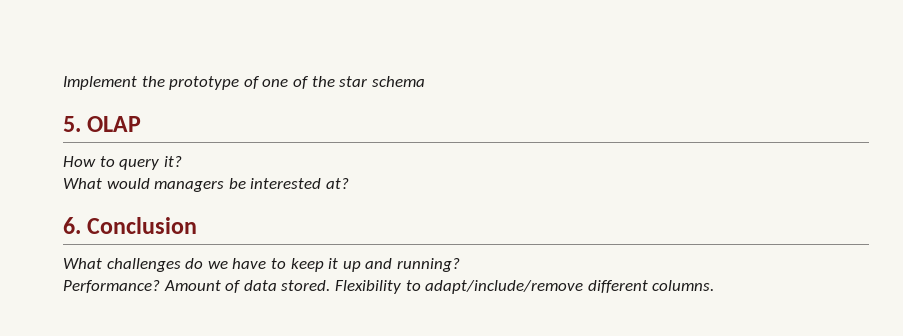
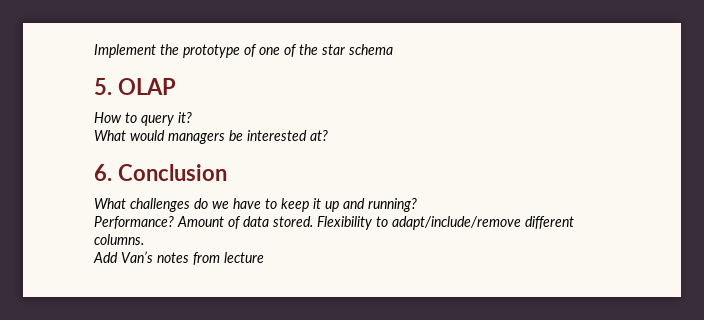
+ Add Van’s notes from lecture

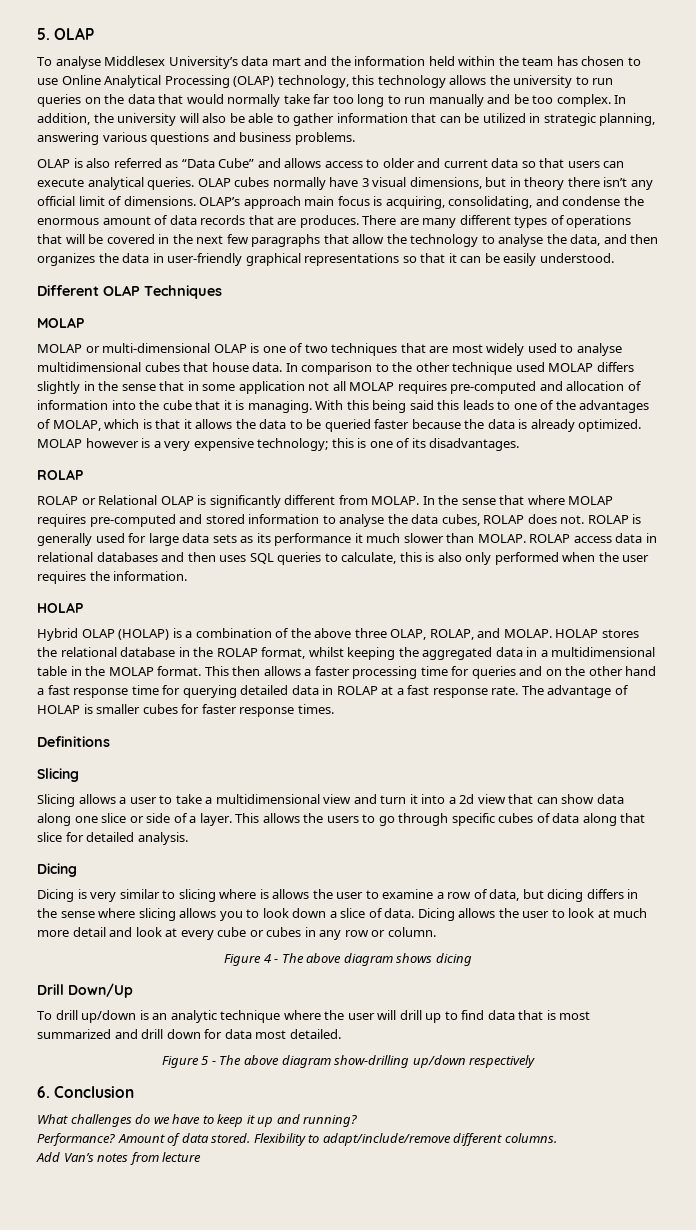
- Implement the prototype of one of the star schema
  5. OLAP
- How to query it?
- What would managers be interested at?
+ To analyse Middlesex University’s data mart and the information held within the team has chosen to use Online Analytical Processing (OLAP) technology, this technology allows the university to run queries on the data that would normally take far too long to run manually and be too complex. In addition, the university will also be able to gather information that can be utilized in strategic planning, answering various questions and business problems.
+ OLAP is also referred as “Data Cube” and allows access to older and current data so that users can execute analytical queries. OLAP cubes normally have 3 visual dimensions, but in theory there isn’t any official limit of dimensions. OLAP’s approach main focus is acquiring, consolidating, and condense the enormous amount of data records that are produces. There are many different types of operations that will be covered in the next few paragraphs that allow the technology to analyse the data, and then organizes the data in user-friendly graphical representations so that it can be easily understood.
+ Different OLAP Techniques
+ MOLAP
+ MOLAP or multi-dimensional OLAP is one of two techniques that are most widely used to analyse multidimensional cubes that house data. In comparison to the other technique used MOLAP differs slightly in the sense that in some application not all MOLAP requires pre-computed and allocation of information into the cube that it is managing. With this being said this leads to one of the advantages of MOLAP, which is that it allows the data to be queried faster because the data is already optimized. MOLAP however is a very expensive technology; this is one of its disadvantages.
+ ROLAP
+ ROLAP or Relational OLAP is significantly different from MOLAP. In the sense that where MOLAP requires pre-computed and stored information to analyse the data cubes, ROLAP does not. ROLAP is generally used for large data sets as its performance it much slower than MOLAP. ROLAP access data in relational databases and then uses SQL queries to calculate, this is also only performed when the user requires the information.
+ HOLAP
+ Hybrid OLAP (HOLAP) is a combination of the above three OLAP, ROLAP, and MOLAP. HOLAP stores the relational database in the ROLAP format, whilst keeping the aggregated data in a multidimensional table in the MOLAP format. This then allows a faster processing time for queries and on the other hand a fast response time for querying detailed data in ROLAP at a fast response rate. The advantage of HOLAP is smaller cubes for faster response times.
+ Definitions
+ Slicing
+ Slicing allows a user to take a multidimensional view and turn it into a 2d view that can show data along one slice or side of a layer. This allows the users to go through specific cubes of data along that slice for detailed analysis.
+ Dicing
+ Dicing is very similar to slicing where is allows the user to examine a row of data, but dicing differs in the sense where slicing allows you to look down a slice of data. Dicing allows the user to look at much more detail and look at every cube or cubes in any row or column.
+ Figure 4 - The above diagram shows dicing
+ Drill Down/Up
+ To drill up/down is an analytic technique where the user will drill up to find data that is most summarized and drill down for data most detailed.
+ Figure 5 - The above diagram show-drilling up/down respectively

